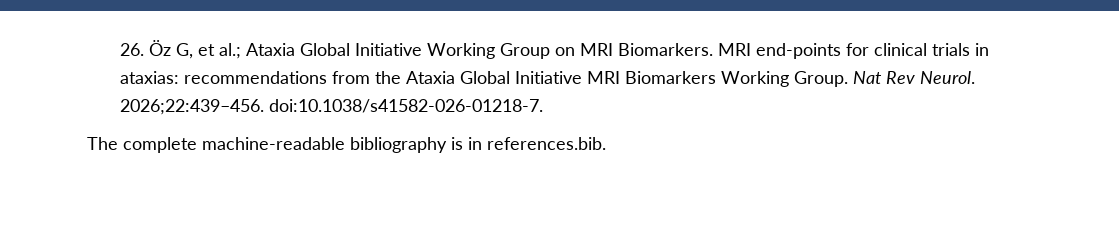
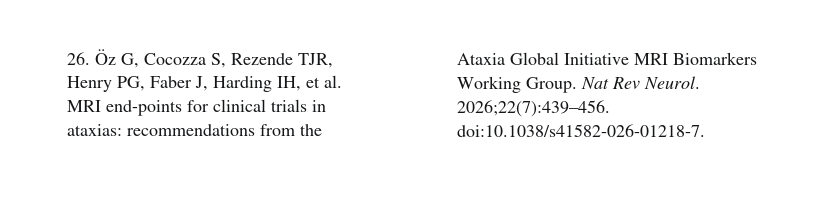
- 26. Öz G, et al.; Ataxia Global Initiative Working Group on MRI Biomarkers. MRI end-points for clinical trials in ataxias: recommendations from the Ataxia Global Initiative MRI Biomarkers Working Group.
+ 26. Öz G, Cocozza S, Rezende TJR, Henry PG, Faber J, Harding IH, et al. MRI end-points for clinical trials in ataxias: recommendations from the Ataxia Global Initiative MRI Biomarkers Working Group.
- 2026;22:439–456. doi:10.1038/s41582-026-01218-7.
+ 2026;22(7):439–456. doi:10.1038/s41582-026-01218-7.
- The complete machine-readable bibliography is in references.bib.

